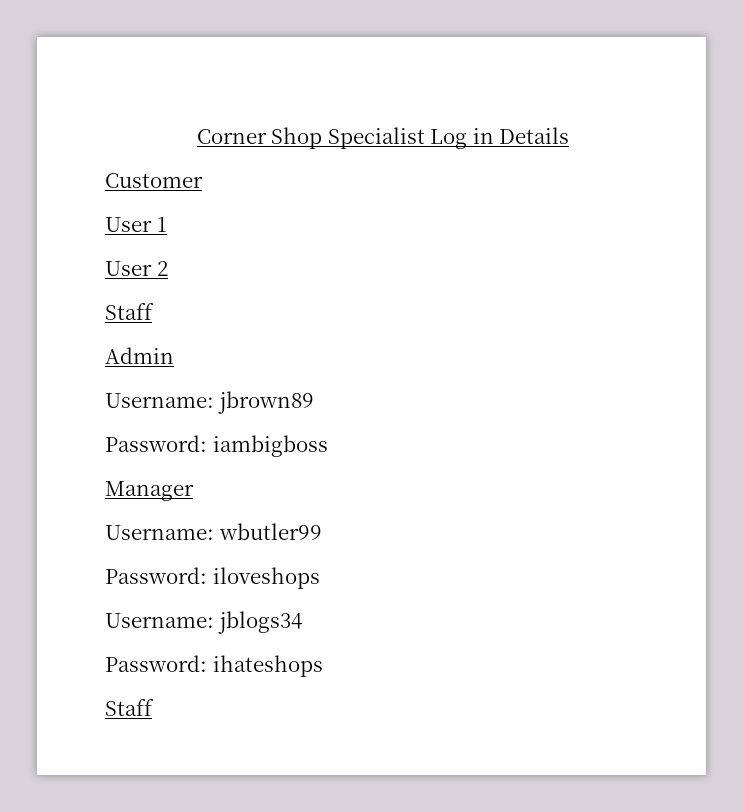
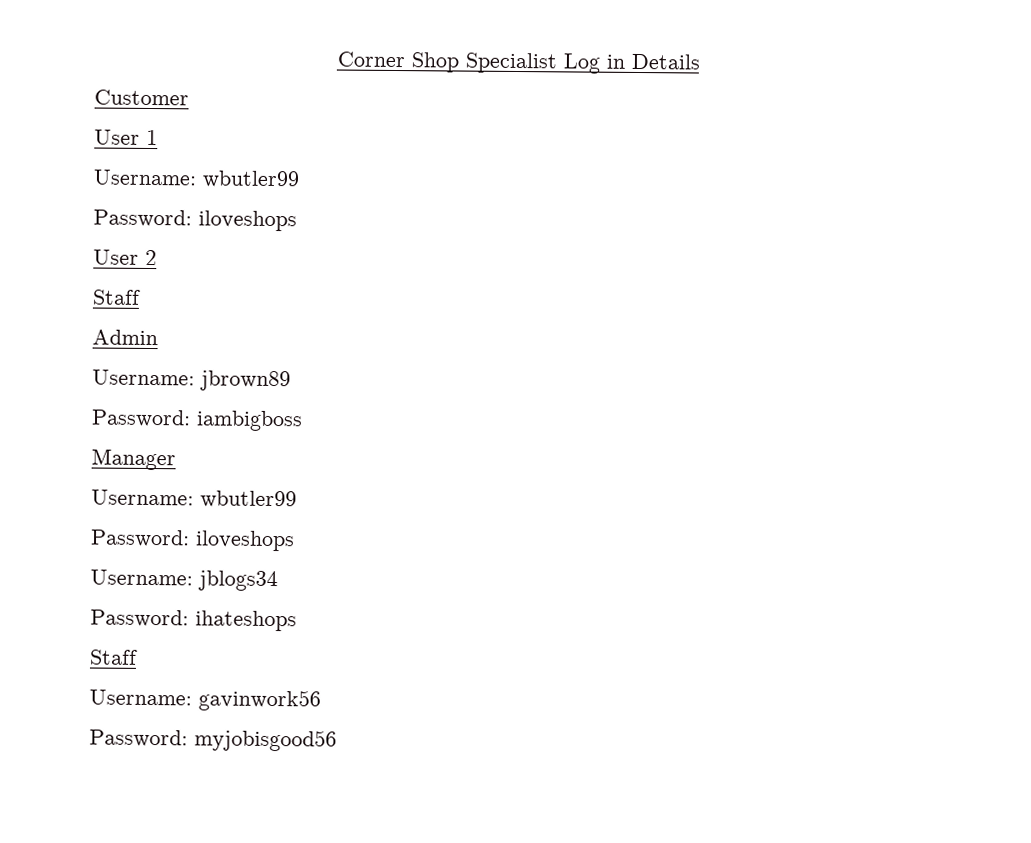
  User 1
+ Username: wbutler99
+ Password: iloveshops
+ Username: gavinwork56
+ Password: myjobisgood56

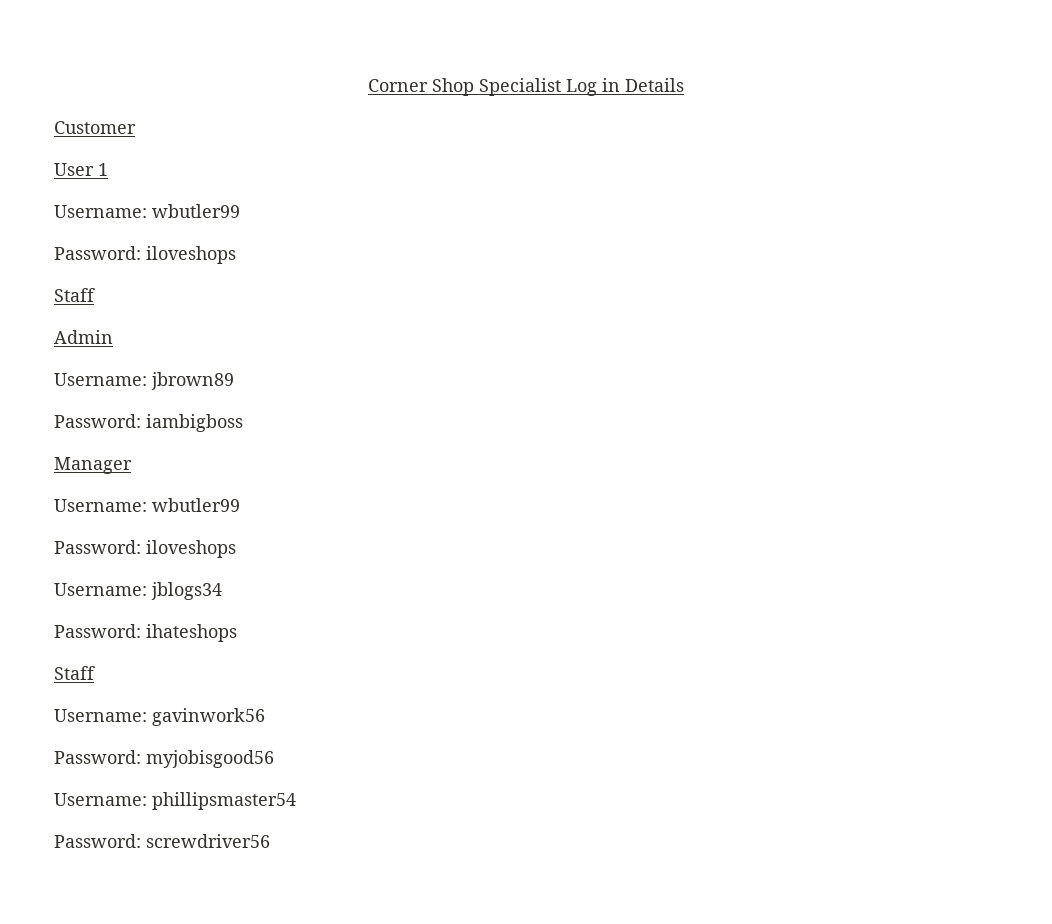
- User 2
+ Username: phillipsmaster54
+ Password: screwdriver56

